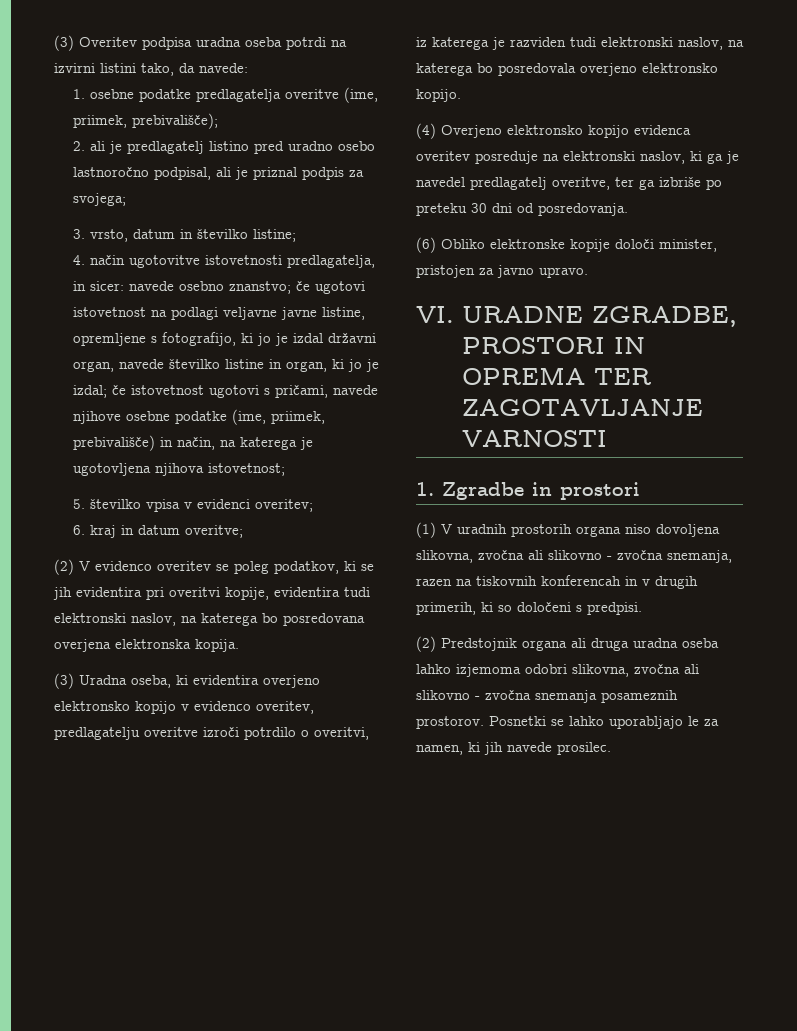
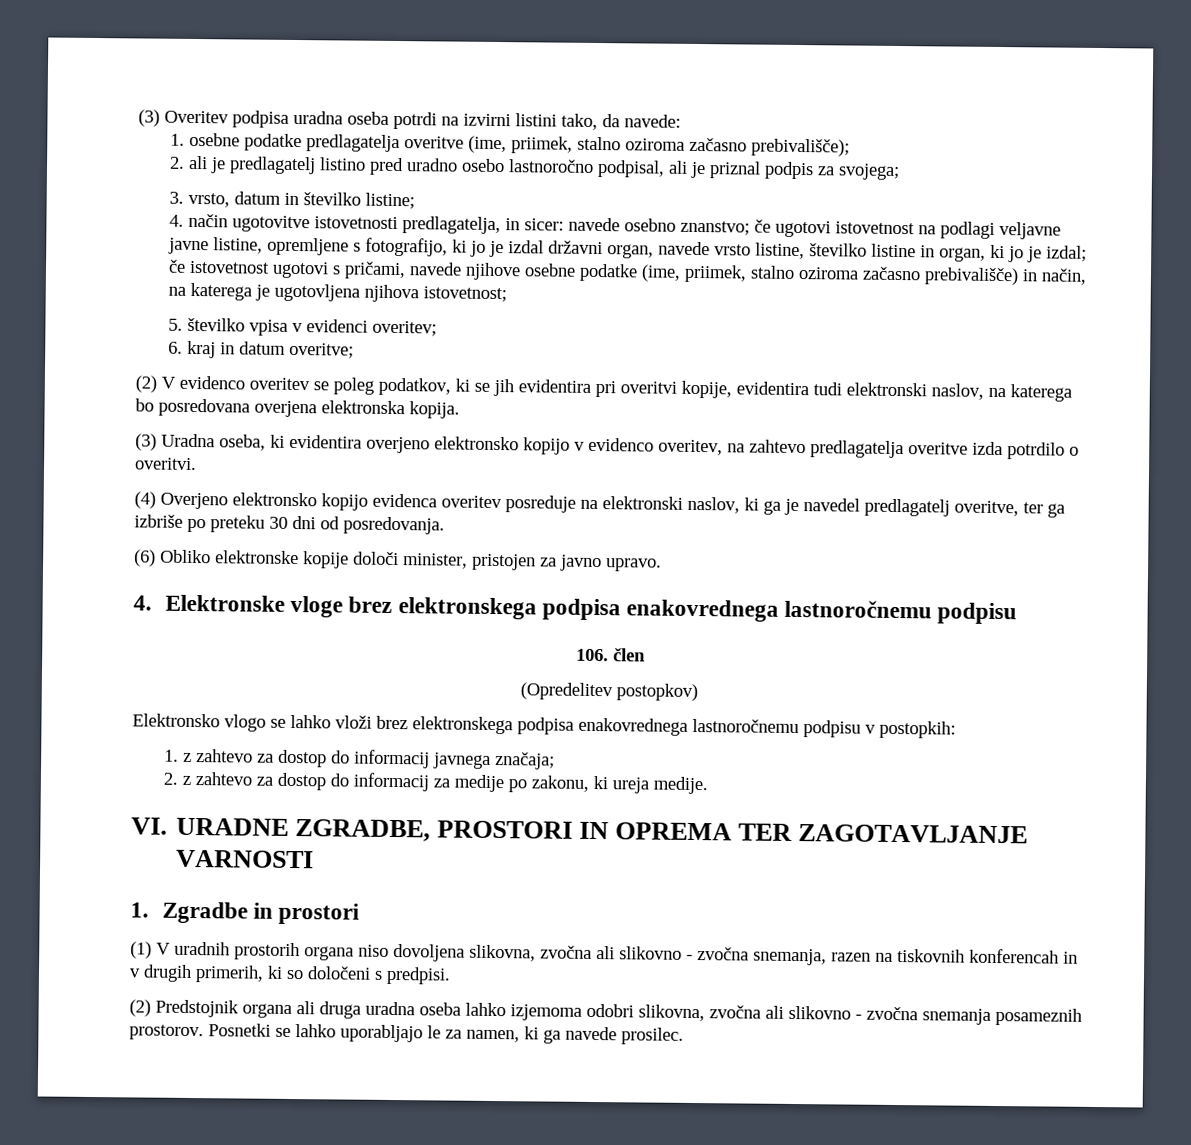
- 1. osebne podatke predlagatelja overitve (ime, priimek, prebivališče);
+ 1. osebne podatke predlagatelja overitve (ime, priimek, stalno oziroma začasno prebivališče);
- 4. način ugotovitve istovetnosti predlagatelja, in sicer: navede osebno znanstvo; če ugotovi istovetnost na podlagi veljavne javne listine, opremljene s fotografijo, ki jo je izdal državni organ, navede številko listine in organ, ki jo je izdal; če istovetnost ugotovi s pričami, navede njihove osebne podatke (ime, priimek, prebivališče) in način, na katerega je ugotovljena njihova istovetnost;
+ 4. način ugotovitve istovetnosti predlagatelja, in sicer: navede osebno znanstvo; če ugotovi istovetnost na podlagi veljavne javne listine, opremljene s fotografijo, ki jo je izdal državni organ, navede vrsto listine, številko listine in organ, ki jo je izdal; če istovetnost ugotovi s pričami, navede njihove osebne podatke (ime, priimek, stalno oziroma začasno prebivališče) in način, na katerega je ugotovljena njihova istovetnost;
- (3) Uradna oseba, ki evidentira overjeno elektronsko kopijo v evidenco overitev, predlagatelju overitve izroči potrdilo o overitvi, iz katerega je razviden tudi elektronski naslov, na katerega bo posredovala overjeno elektronsko kopijo.
+ (3) Uradna oseba, ki evidentira overjeno elektronsko kopijo v evidenco overitev, na zahtevo predlagatelja overitve izda potrdilo o overitvi.
+ 4. Elektronske vloge brez elektronskega podpisa enakovrednega lastnoročnemu podpisu
+ 106. člen
+ (Opredelitev postopkov)
+ Elektronsko vlogo se lahko vloži brez elektronskega podpisa enakovrednega lastnoročnemu podpisu v postopkih:
+ 1. z zahtevo za dostop do informacij javnega značaja;
+ 2. z zahtevo za dostop do informacij za medije po zakonu, ki ureja medije.
- Posnetki se lahko uporabljajo le za namen, ki jih navede prosilec.
+ Posnetki se lahko uporabljajo le za namen, ki ga navede prosilec.

